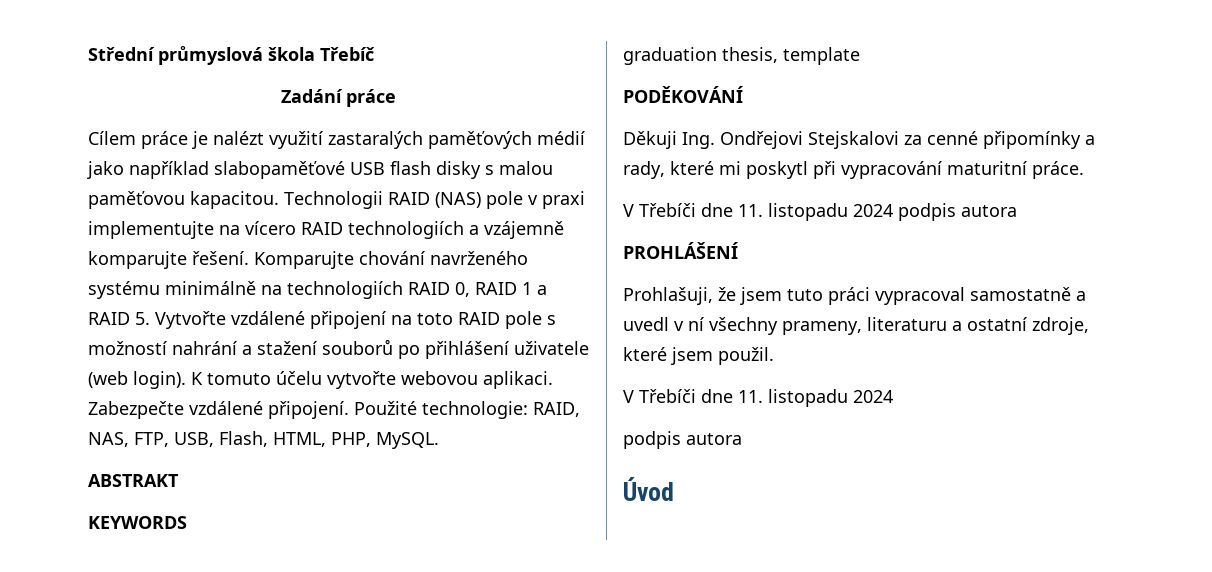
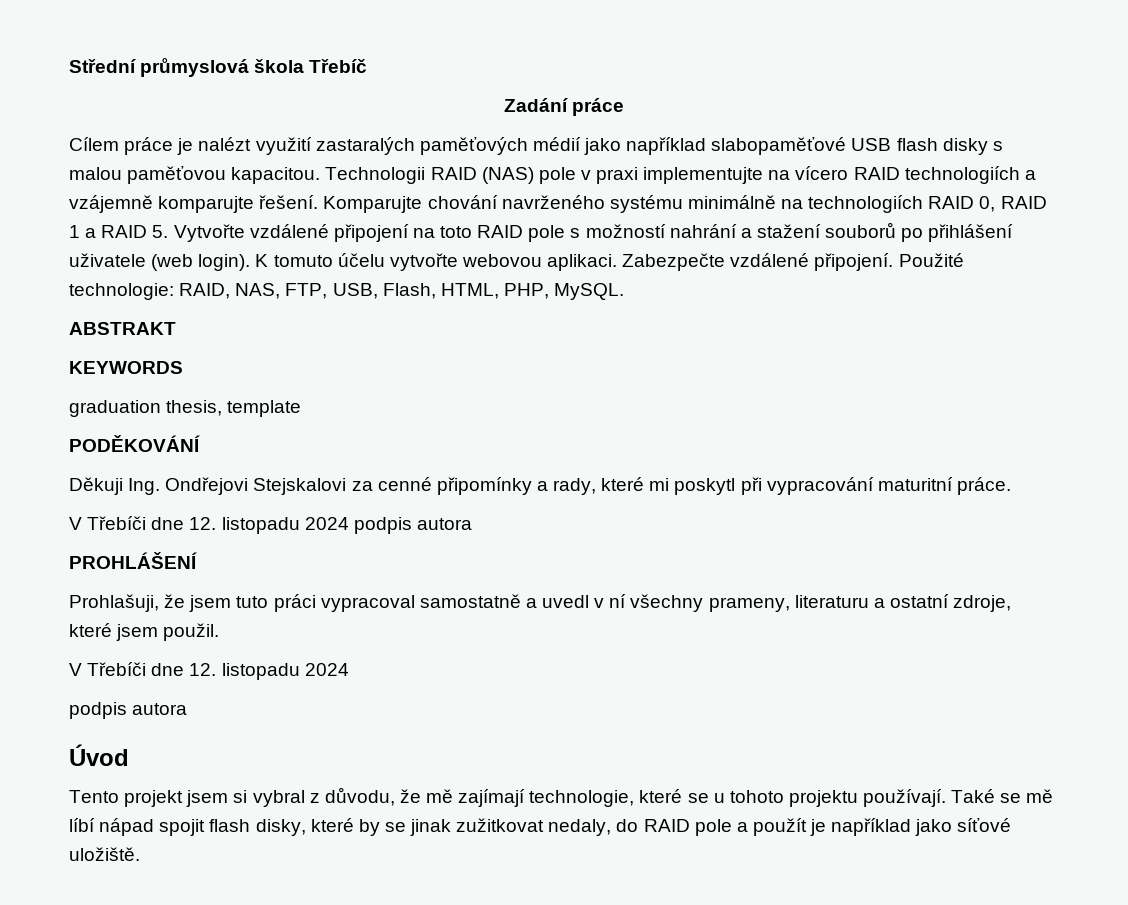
- V Třebíči dne 11. listopadu 2024 podpis autora
+ V Třebíči dne 12. listopadu 2024 podpis autora
  Prohlašuji, že jsem tuto práci vypracoval samostatně a uvedl v ní všechny prameny, literaturu a ostatní zdroje, které jsem použil.
- V Třebíči dne 11. listopadu 2024
+ V Třebíči dne 12. listopadu 2024
+ Tento projekt jsem si vybral z důvodu, že mě zajímají technologie, které se u tohoto projektu používají. Také se mě líbí nápad spojit flash disky, které by se jinak zužitkovat nedaly, do RAID pole a použít je například jako síťové uložiště.

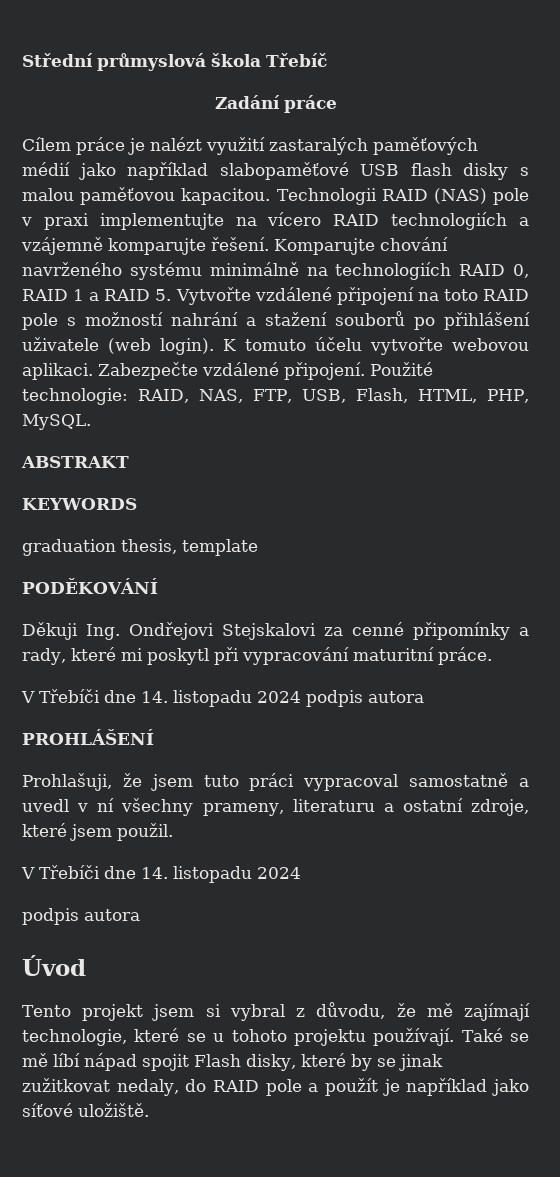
- V Třebíči dne 12. listopadu 2024 podpis autora
+ V Třebíči dne 14. listopadu 2024 podpis autora
  Prohlašuji, že jsem tuto práci vypracoval samostatně a uvedl v ní všechny prameny, literaturu a ostatní zdroje, které jsem použil.
- V Třebíči dne 12. listopadu 2024
+ V Třebíči dne 14. listopadu 2024
- Také se mě líbí nápad spojit flash disky, které by se jinak zužitkovat nedaly, do RAID pole a použít je například jako síťové uložiště.
+ Také se mě líbí nápad spojit Flash disky, které by se jinak zužitkovat nedaly, do RAID pole a použít je například jako síťové uložiště.

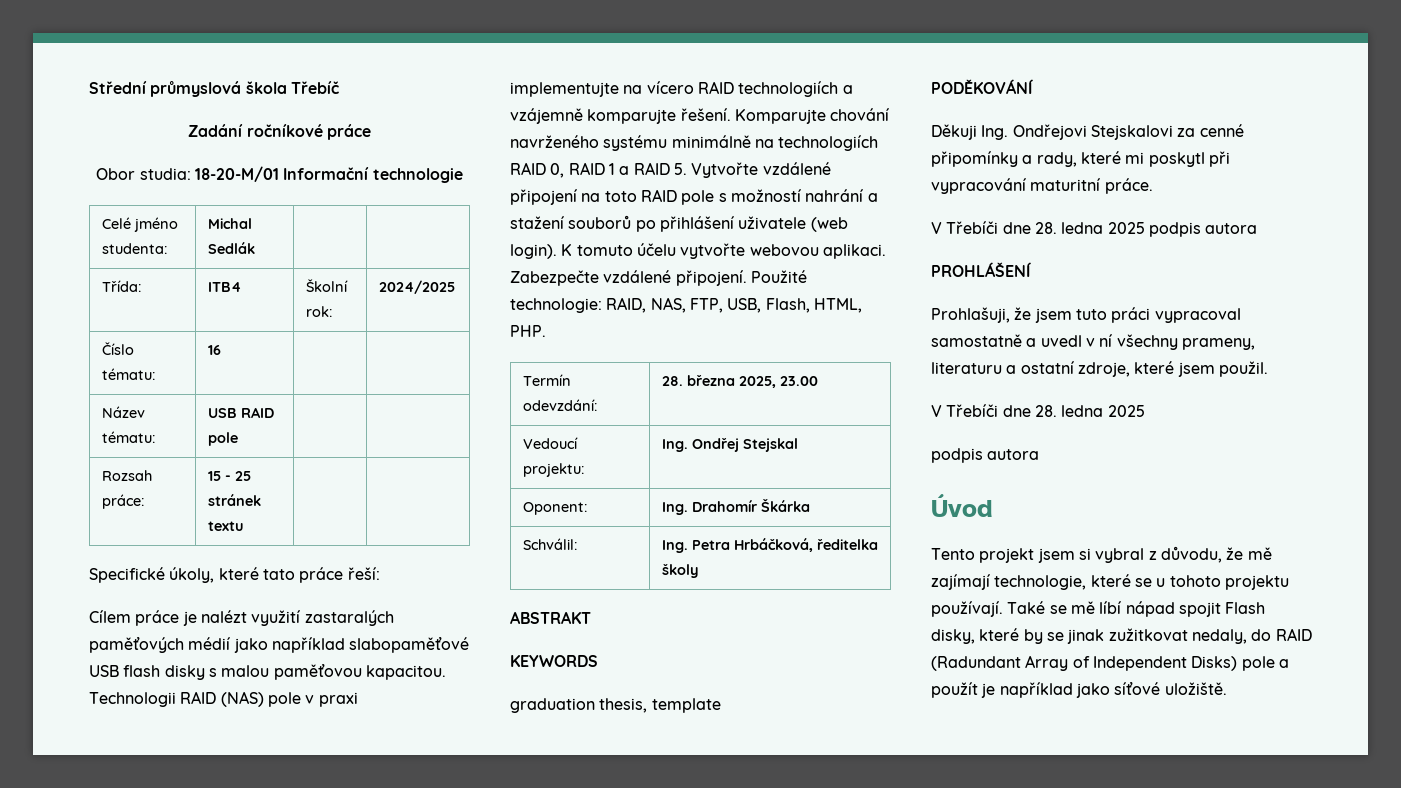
- Zadání práce
+ Zadání ročníkové práce
+ Obor studia: 18-20-M/01 Informační technologie
+ Celé jméno studenta: | Michal Sedlák | |
+ Třída: | ITB4 | Školní rok: | 2024/2025
+ Číslo tématu: | 16 | |
+ Název tématu: | USB RAID pole | |
+ Rozsah práce: | 15 - 25 stránek textu | |
+ Specifické úkoly, které tato práce řeší:
- Použité technologie: RAID, NAS, FTP, USB, Flash, HTML, PHP, MySQL.
+ Použité technologie: RAID, NAS, FTP, USB, Flash, HTML, PHP.
+ Termín odevzdání: | 28. března 2025, 23.00
+ Vedoucí projektu: | Ing. Ondřej Stejskal
+ Oponent: | Ing. Drahomír Škárka
+ Schválil: | Ing. Petra Hrbáčková, ředitelka školy
- V Třebíči dne 14. listopadu 2024 podpis autora
+ V Třebíči dne 28. ledna 2025 podpis autora
  Prohlašuji, že jsem tuto práci vypracoval samostatně a uvedl v ní všechny prameny, literaturu a ostatní zdroje, které jsem použil.
- V Třebíči dne 14. listopadu 2024
+ V Třebíči dne 28. ledna 2025
- Také se mě líbí nápad spojit Flash disky, které by se jinak zužitkovat nedaly, do RAID pole a použít je například jako síťové uložiště.
+ Také se mě líbí nápad spojit Flash disky, které by se jinak zužitkovat nedaly, do RAID (Radundant Array of Independent Disks) pole a použít je například jako síťové uložiště.

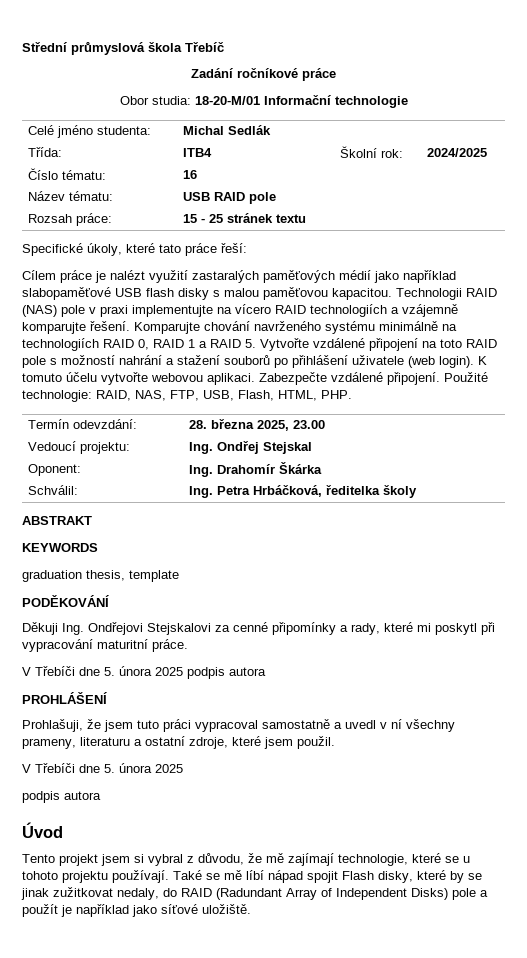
- V Třebíči dne 28. ledna 2025 podpis autora
+ V Třebíči dne 5. února 2025 podpis autora
  Prohlašuji, že jsem tuto práci vypracoval samostatně a uvedl v ní všechny prameny, literaturu a ostatní zdroje, které jsem použil.
- V Třebíči dne 28. ledna 2025
+ V Třebíči dne 5. února 2025

